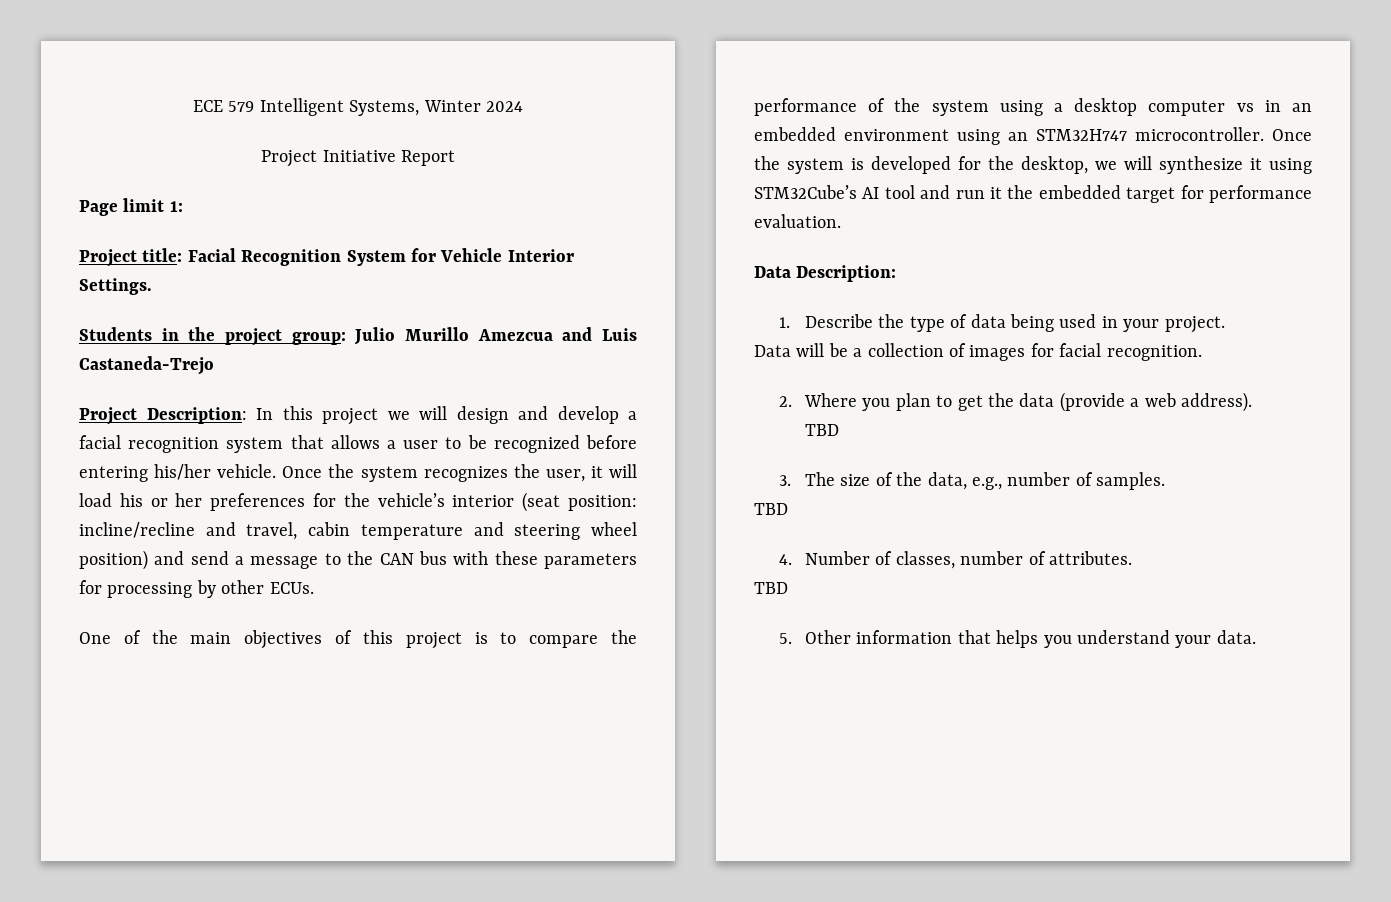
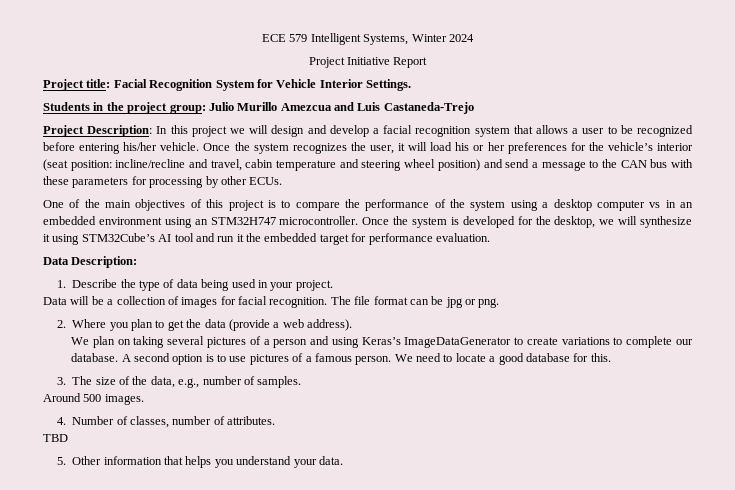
- Page limit 1:
+ The file format can be jpg or png.
  2. Where you plan to get the data (provide a web address).
- TBD
+ We plan on taking several pictures of a person and using Keras’s ImageDataGenerator to create variations to complete our database. A second option is to use pictures of a famous person. We need to locate a good database for this.
  3. The size of the data, e.g., number of samples.
- TBD
+ Around 500 images.

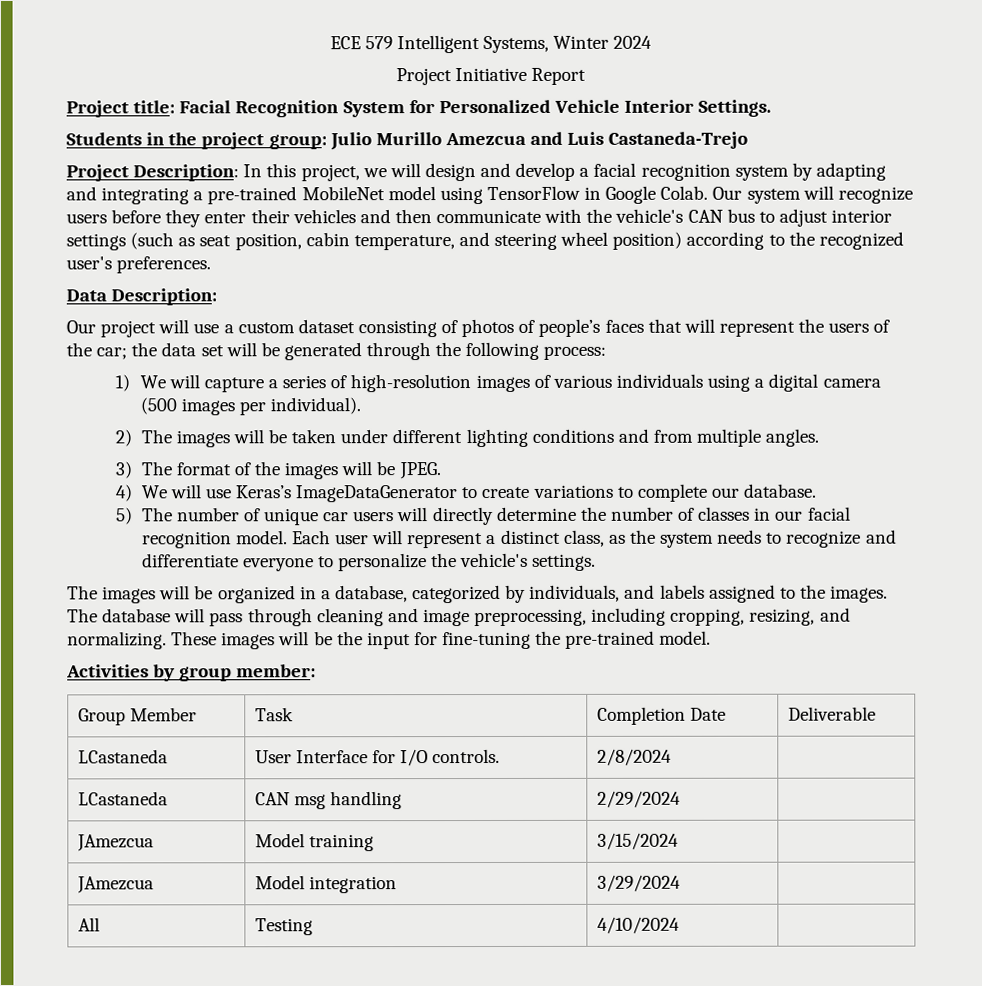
- Project title: Facial Recognition System for Vehicle Interior Settings.
+ Project title: Facial Recognition System for Personalized Vehicle Interior Settings.
- Project Description: In this project we will design and develop a facial recognition system that allows a user to be recognized before entering his/her vehicle. Once the system recognizes the user, it will load his or her preferences for the vehicle’s interior (seat position: incline/recline and travel, cabin temperature and steering wheel position) and send a message to the CAN bus with these parameters for processing by other ECUs.
- One of the main objectives of this project is to compare the performance of the system using a desktop computer vs in an embedded environment using an STM32H747 microcontroller. Once the system is developed for the desktop, we will synthesize it using STM32Cube’s AI tool and run it the embedded target for performance evaluation.
+ Project Description: In this project, we will design and develop a facial recognition system by adapting and integrating a pre-trained MobileNet model using TensorFlow in Google Colab. Our system will recognize users before they enter their vehicles and then communicate with the vehicle's CAN bus to adjust interior settings (such as seat position, cabin temperature, and steering wheel position) according to the recognized user's preferences.
  Data Description:
- 1. Describe the type of data being used in your project.
- Data will be a collection of images for facial recognition. The file format can be jpg or png.
- 2. Where you plan to get the data (provide a web address).
- We plan on taking several pictures of a person and using Keras’s ImageDataGenerator to create variations to complete our database. A second option is to use pictures of a famous person. We need to locate a good database for this.
- 3. The size of the data, e.g., number of samples.
- Around 500 images.
- 4. Number of classes, number of attributes.
- TBD
- 5. Other information that helps you understand your data.
+ Our project will use a custom dataset consisting of photos of people’s faces that will represent the users of the car; the data set will be generated through the following process:
+ 1) We will capture a series of high-resolution images of various individuals using a digital camera (500 images per individual).
+ 2) The images will be taken under different lighting conditions and from multiple angles.
+ 3) The format of the images will be JPEG.
+ 4) We will use Keras’s ImageDataGenerator to create variations to complete our database.
+ 5) The number of unique car users will directly determine the number of classes in our facial recognition model. Each user will represent a distinct class, as the system needs to recognize and differentiate everyone to personalize the vehicle's settings.
+ The images will be organized in a database, categorized by individuals, and labels assigned to the images. The database will pass through cleaning and image preprocessing, including cropping, resizing, and normalizing. These images will be the input for fine-tuning the pre-trained model.
+ Activities by group member:
+ Group Member | Task | Completion Date | Deliverable
+ LCastaneda | User Interface for I/O controls. | 2/8/2024 |
+ LCastaneda | CAN msg handling | 2/29/2024 |
+ JAmezcua | Model training | 3/15/2024 |
+ JAmezcua | Model integration | 3/29/2024 |
+ All | Testing | 4/10/2024 |

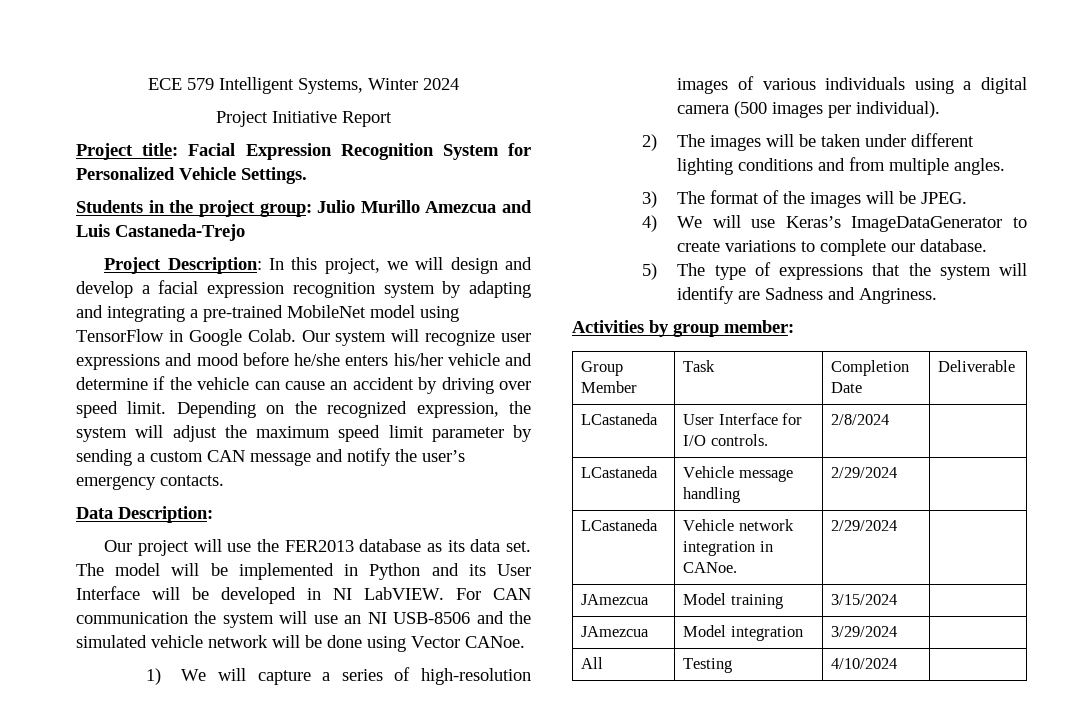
- Project title: Facial Recognition System for Personalized Vehicle Interior Settings.
+ Project title: Facial Expression Recognition System for Personalized Vehicle Settings.
- Project Description: In this project, we will design and develop a facial recognition system by adapting and integrating a pre-trained MobileNet model using TensorFlow in Google Colab.
+ Project Description: In this project, we will design and develop a facial expression recognition system by adapting and integrating a pre-trained MobileNet model using TensorFlow in Google Colab.
- Our system will recognize users before they enter their vehicles and then communicate with the vehicle's CAN bus to adjust interior settings (such as seat position, cabin temperature, and steering wheel position) according to the recognized user's preferences.
+ Our system will recognize user expressions and mood before he/she enters his/her vehicle and determine if the vehicle can cause an accident by driving over speed limit. Depending on the recognized expression, the system will adjust the maximum speed limit parameter by sending a custom CAN message and notify the user’s emergency contacts.
- Our project will use a custom dataset consisting of photos of people’s faces that will represent the users of the car; the data set will be generated through the following process:
+ Our project will use the FER2013 database as its data set. The model will be implemented in Python and its User Interface will be developed in NI LabVIEW. For CAN communication the system will use an NI USB-8506 and the simulated vehicle network will be done using Vector CANoe.
- 5) The number of unique car users will directly determine the number of classes in our facial recognition model. Each user will represent a distinct class, as the system needs to recognize and differentiate everyone to personalize the vehicle's settings.
- The images will be organized in a database, categorized by individuals, and labels assigned to the images. The database will pass through cleaning and image preprocessing, including cropping, resizing, and normalizing. These images will be the input for fine-tuning the pre-trained model.
+ 5) The type of expressions that the system will identify are Sadness and Angriness.
- LCastaneda | CAN msg handling | 2/29/2024 |
+ LCastaneda | Vehicle message handling | 2/29/2024 |
+ LCastaneda | Vehicle network integration in CANoe. | 2/29/2024 |

